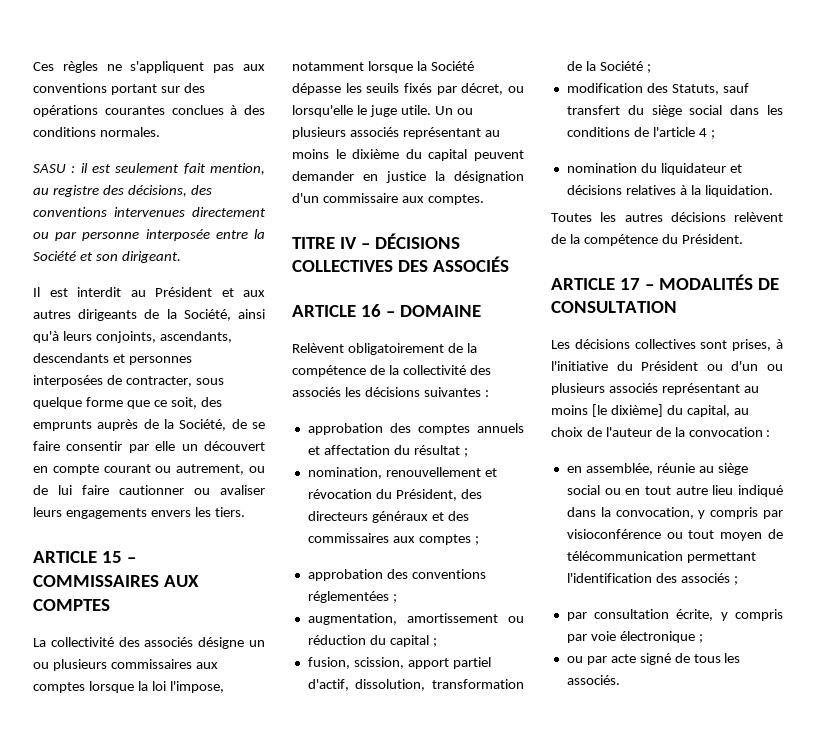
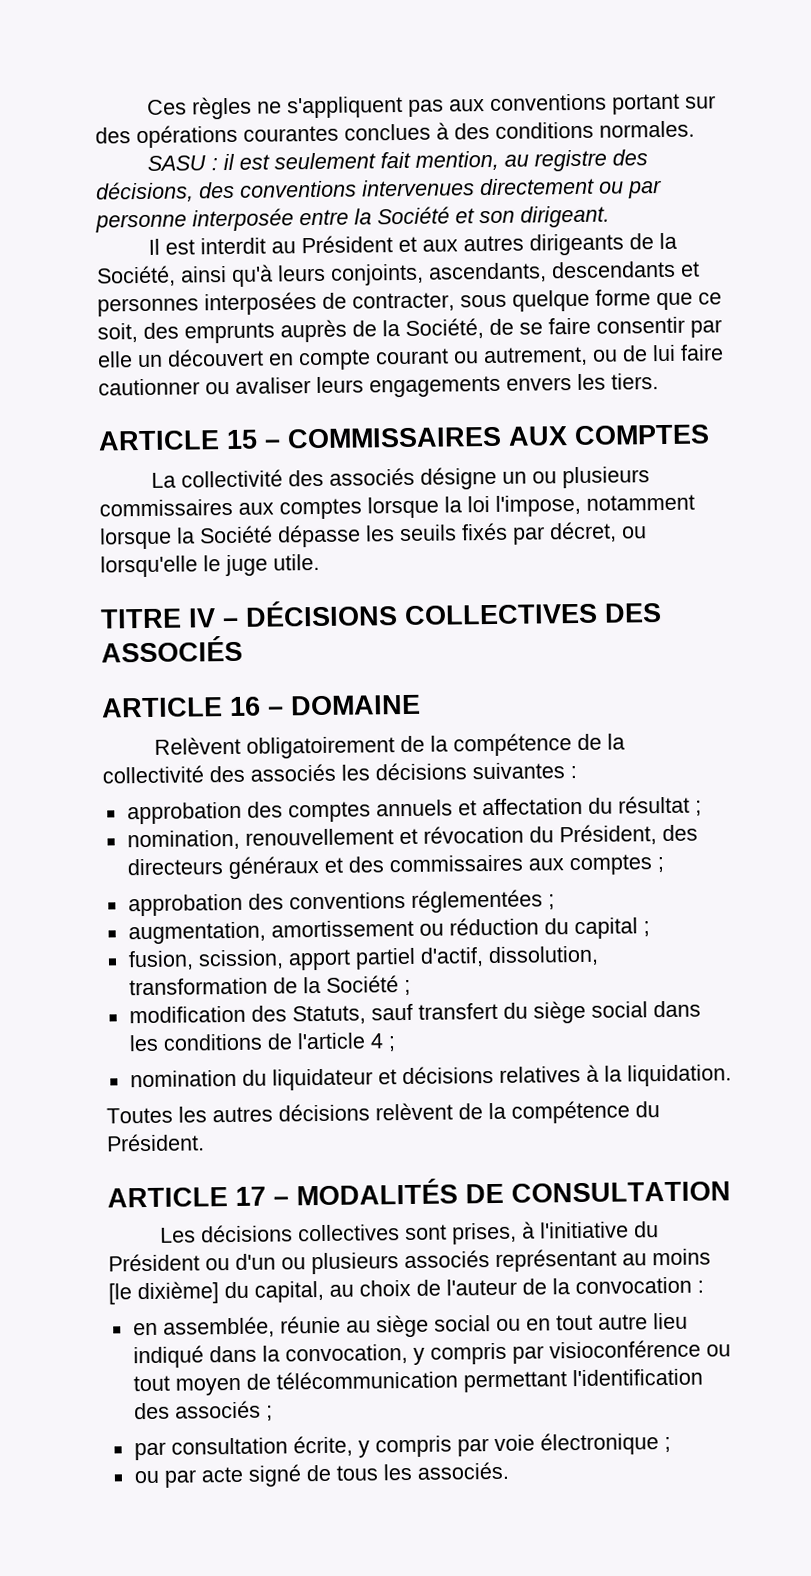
- Un ou plusieurs associés représentant au moins le dixième du capital peuvent demander en justice la désignation d'un commissaire aux comptes.

